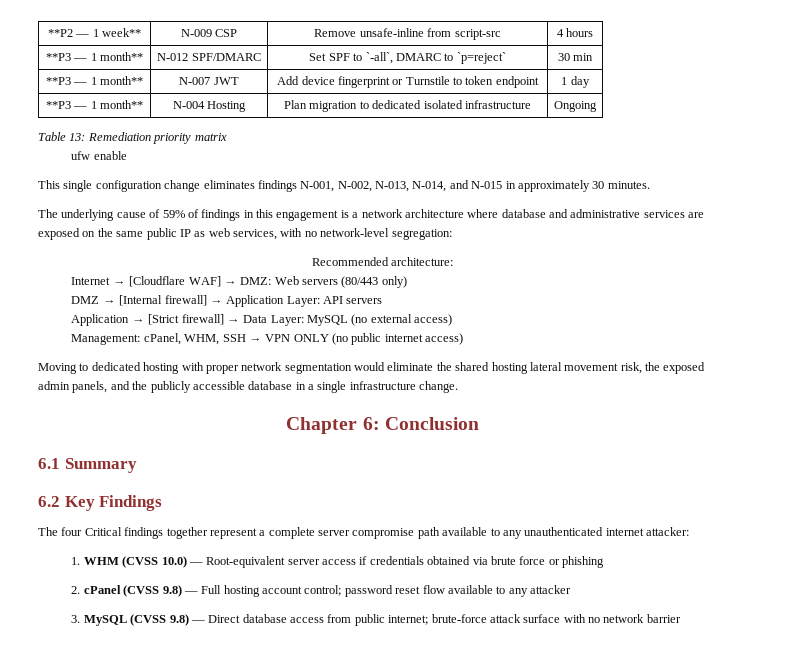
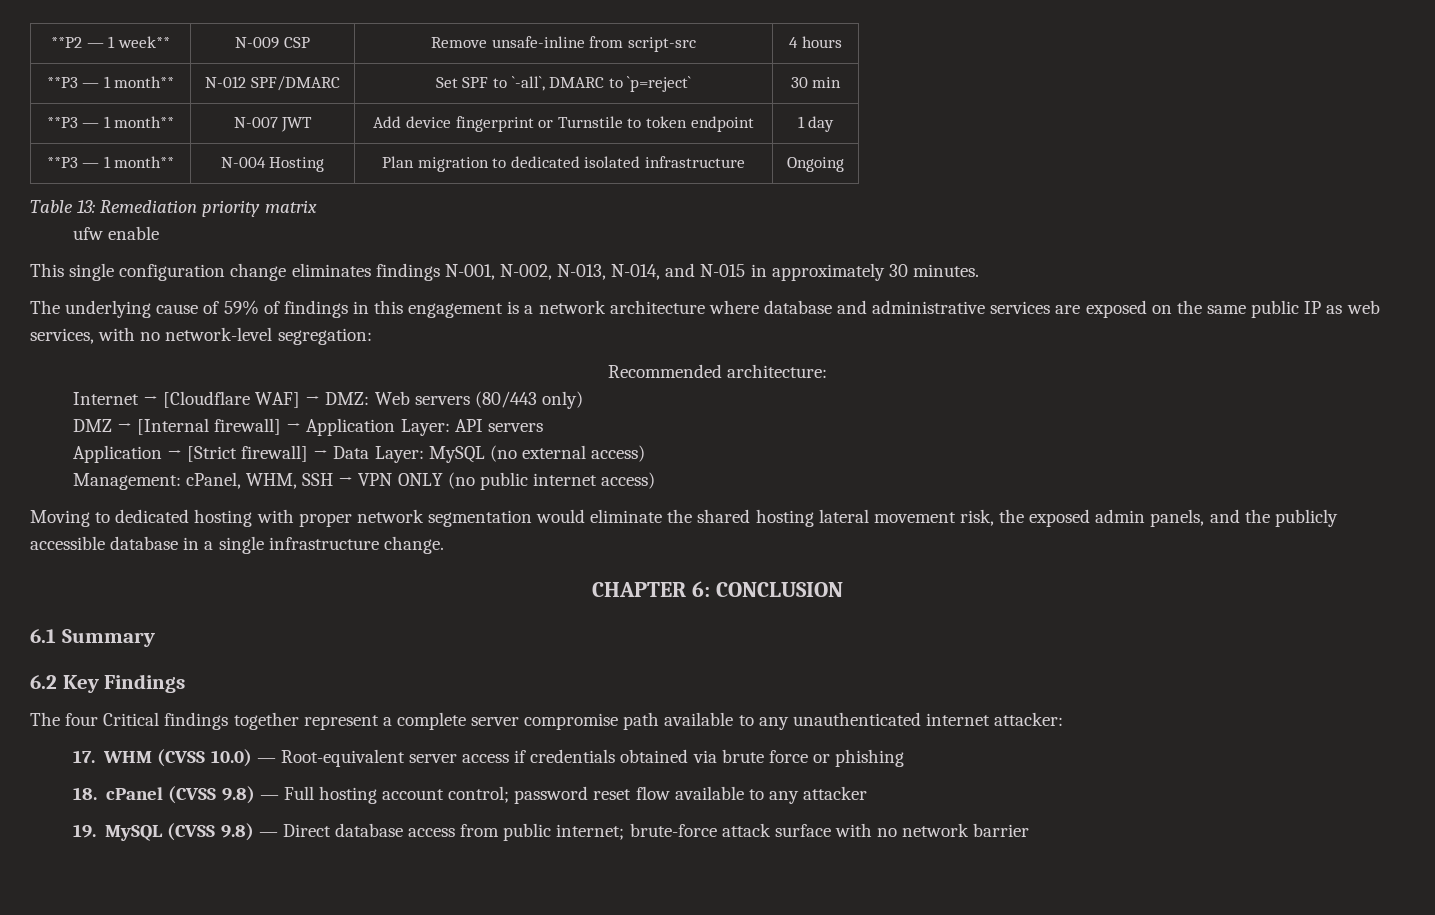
- Chapter 6: Conclusion
+ CHAPTER 6: CONCLUSION
- 1. WHM (CVSS 10.0) — Root-equivalent server access if credentials obtained via brute force or phishing
+ 17. WHM (CVSS 10.0) — Root-equivalent server access if credentials obtained via brute force or phishing
- 2. cPanel (CVSS 9.8) — Full hosting account control; password reset flow available to any attacker
+ 18. cPanel (CVSS 9.8) — Full hosting account control; password reset flow available to any attacker
- 3. MySQL (CVSS 9.8) — Direct database access from public internet; brute-force attack surface with no network barrier
+ 19. MySQL (CVSS 9.8) — Direct database access from public internet; brute-force attack surface with no network barrier

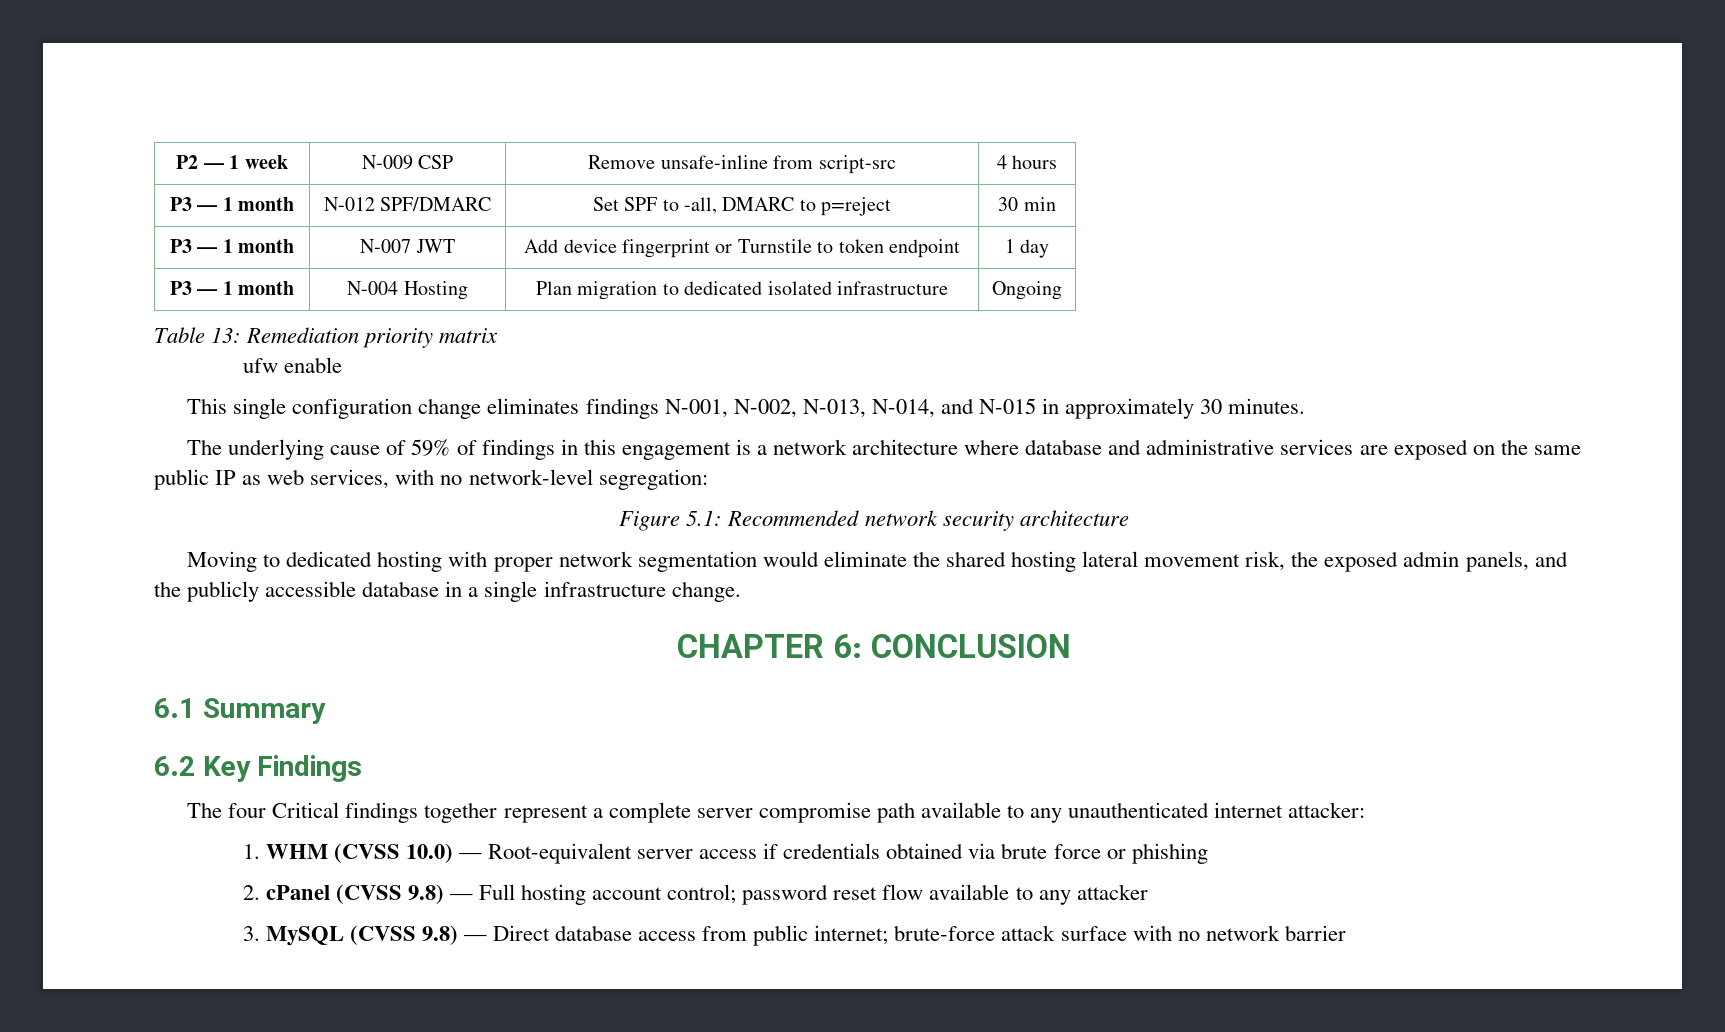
- **P2 — 1 week** | N-009 CSP | Remove unsafe-inline from script-src | 4 hours
+ P2 — 1 week | N-009 CSP | Remove unsafe-inline from script-src | 4 hours
- **P3 — 1 month** | N-012 SPF/DMARC | Set SPF to `-all`, DMARC to `p=reject` | 30 min
+ P3 — 1 month | N-012 SPF/DMARC | Set SPF to -all, DMARC to p=reject | 30 min
- **P3 — 1 month** | N-007 JWT | Add device fingerprint or Turnstile to token endpoint | 1 day
+ P3 — 1 month | N-007 JWT | Add device fingerprint or Turnstile to token endpoint | 1 day
- **P3 — 1 month** | N-004 Hosting | Plan migration to dedicated isolated infrastructure | Ongoing
+ P3 — 1 month | N-004 Hosting | Plan migration to dedicated isolated infrastructure | Ongoing
- Recommended architecture:
- Internet → [Cloudflare WAF] → DMZ: Web servers (80/443 only)
- DMZ → [Internal firewall] → Application Layer: API servers
- Application → [Strict firewall] → Data Layer: MySQL (no external access)
- Management: cPanel, WHM, SSH → VPN ONLY (no public internet access)
+ Figure 5.1: Recommended network security architecture
- 17. WHM (CVSS 10.0) — Root-equivalent server access if credentials obtained via brute force or phishing
+ 1. WHM (CVSS 10.0) — Root-equivalent server access if credentials obtained via brute force or phishing
- 18. cPanel (CVSS 9.8) — Full hosting account control; password reset flow available to any attacker
+ 2. cPanel (CVSS 9.8) — Full hosting account control; password reset flow available to any attacker
- 19. MySQL (CVSS 9.8) — Direct database access from public internet; brute-force attack surface with no network barrier
+ 3. MySQL (CVSS 9.8) — Direct database access from public internet; brute-force attack surface with no network barrier

